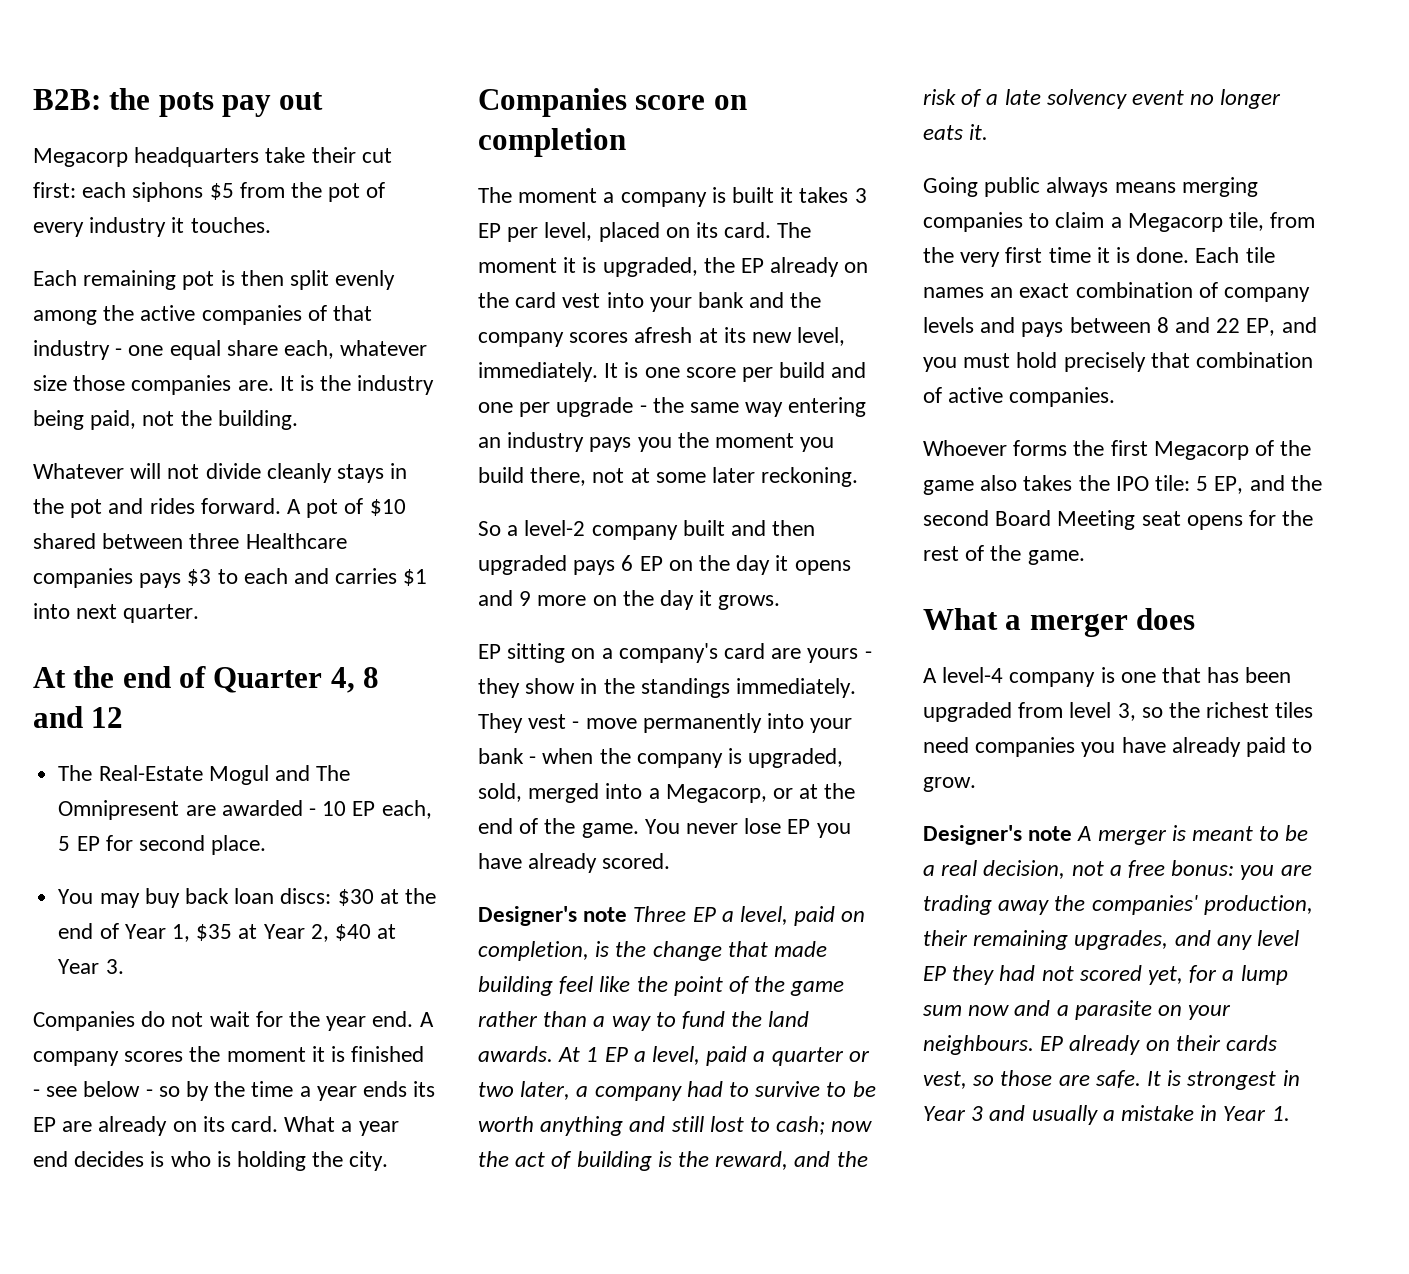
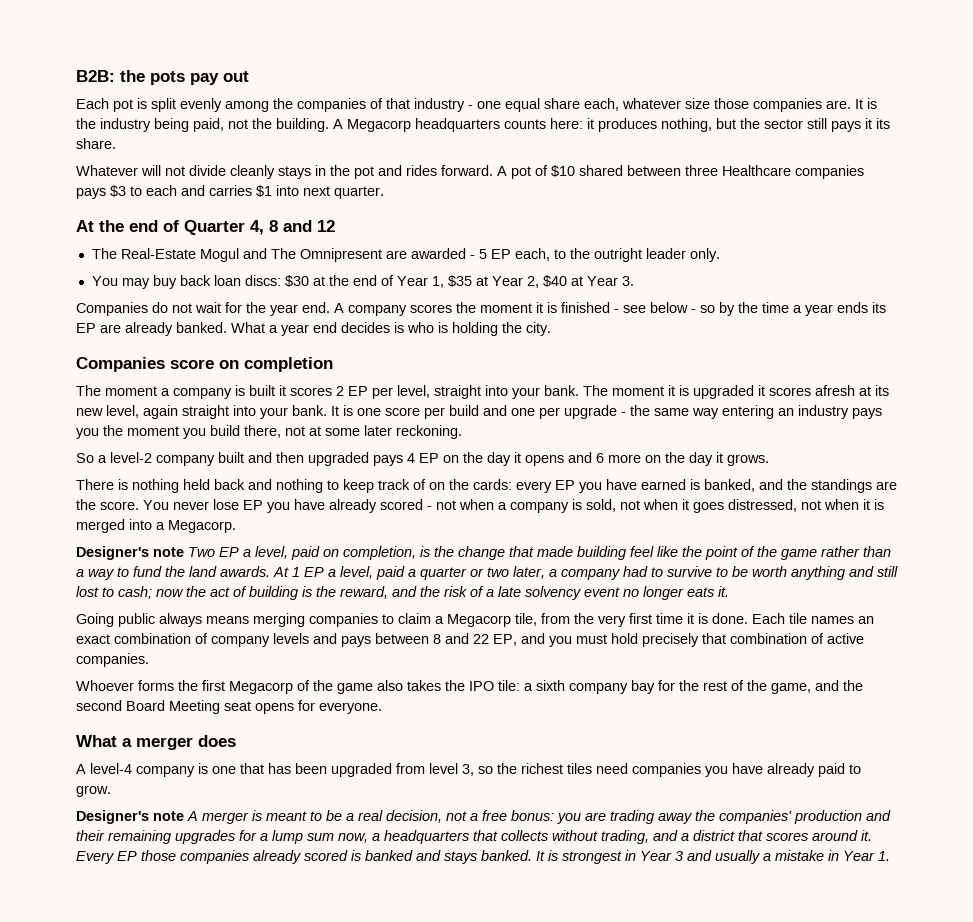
- Megacorp headquarters take their cut first: each siphons $5 from the pot of every industry it touches.
- Each remaining pot is then split evenly among the active companies of that industry - one equal share each, whatever size those companies are.
+ Each pot is split evenly among the companies of that industry - one equal share each, whatever size those companies are.
+ A Megacorp headquarters counts here: it produces nothing, but the sector still pays it its share.
- The Real-Estate Mogul and The Omnipresent are awarded - 10 EP each, 5 EP for second place.
+ The Real-Estate Mogul and The Omnipresent are awarded - 5 EP each, to the outright leader only.
- A company scores the moment it is finished - see below - so by the time a year ends its EP are already on its card.
+ A company scores the moment it is finished - see below - so by the time a year ends its EP are already banked.
- The moment a company is built it takes 3 EP per level, placed on its card. The moment it is upgraded, the EP already on the card vest into your bank and the company scores afresh at its new level, immediately.
+ The moment a company is built it scores 2 EP per level, straight into your bank. The moment it is upgraded it scores afresh at its new level, again straight into your bank.
- So a level-2 company built and then upgraded pays 6 EP on the day it opens and 9 more on the day it grows.
+ So a level-2 company built and then upgraded pays 4 EP on the day it opens and 6 more on the day it grows.
- EP sitting on a company's card are yours - they show in the standings immediately. They vest - move permanently into your bank - when the company is upgraded, sold, merged into a Megacorp, or at the end of the game.
+ There is nothing held back and nothing to keep track of on the cards: every EP you have earned is banked, and the standings are the score.
- You never lose EP you have already scored.
- Designer's note Three EP a level, paid on completion, is the change that made building feel like the point of the game rather than a way to fund the land awards.
+ You never lose EP you have already scored - not when a company is sold, not when it goes distressed, not when it is merged into a Megacorp.
+ Designer's note Two EP a level, paid on completion, is the change that made building feel like the point of the game rather than a way to fund the land awards.
- Whoever forms the first Megacorp of the game also takes the IPO tile: 5 EP, and the second Board Meeting seat opens for the rest of the game.
+ Whoever forms the first Megacorp of the game also takes the IPO tile: a sixth company bay for the rest of the game, and the second Board Meeting seat opens for everyone.
- Designer's note A merger is meant to be a real decision, not a free bonus: you are trading away the companies' production, their remaining upgrades, and any level EP they had not scored yet, for a lump sum now and a parasite on your neighbours. EP already on their cards vest, so those are safe.
+ Designer's note A merger is meant to be a real decision, not a free bonus: you are trading away the companies' production and their remaining upgrades for a lump sum now, a headquarters that collects without trading, and a district that scores around it. Every EP those companies already scored is banked and stays banked.

